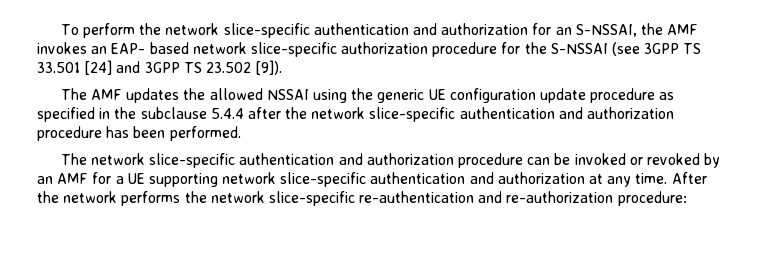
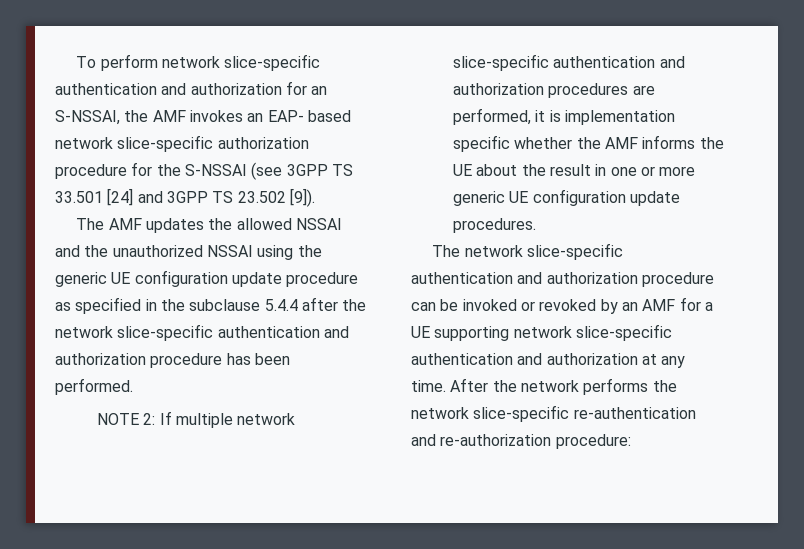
- To perform the network slice-specific authentication and authorization for an S-NSSAI, the AMF invokes an EAP- based network slice-specific authorization procedure for the S-NSSAI (see 3GPP TS 33.501 [24] and 3GPP TS 23.502 [9]).
+ To perform network slice-specific authentication and authorization for an S-NSSAI, the AMF invokes an EAP- based network slice-specific authorization procedure for the S-NSSAI (see 3GPP TS 33.501 [24] and 3GPP TS 23.502 [9]).
- The AMF updates the allowed NSSAI using the generic UE configuration update procedure as specified in the subclause 5.4.4 after the network slice-specific authentication and authorization procedure has been performed.
+ The AMF updates the allowed NSSAI and the unauthorized NSSAI using the generic UE configuration update procedure as specified in the subclause 5.4.4 after the network slice-specific authentication and authorization procedure has been performed.
+ NOTE 2: If multiple network slice-specific authentication and authorization procedures are performed, it is implementation specific whether the AMF informs the UE about the result in one or more generic UE configuration update procedures.

